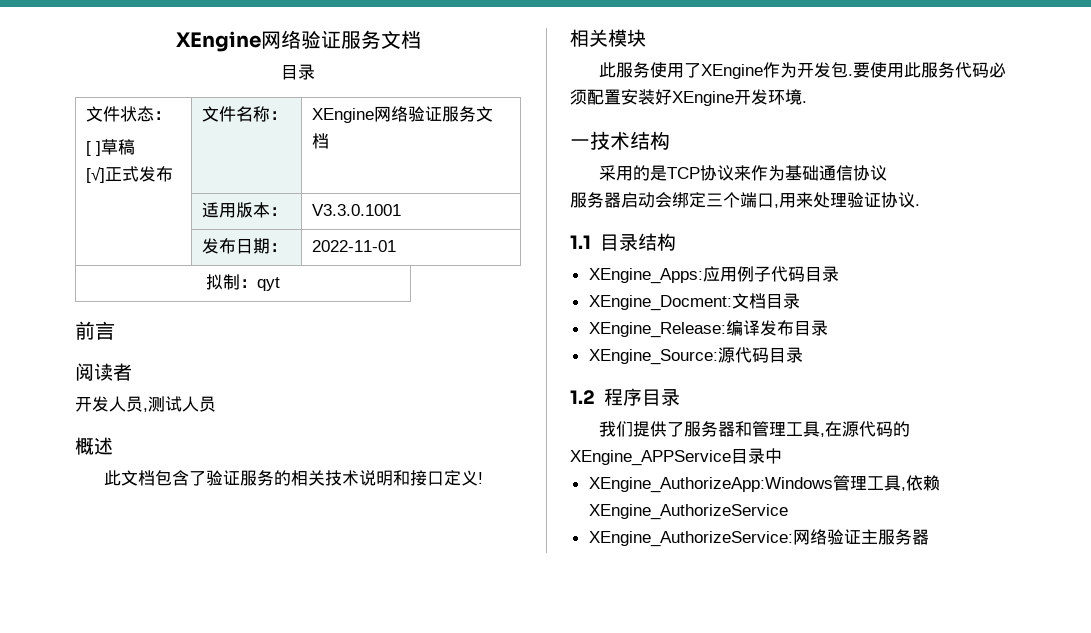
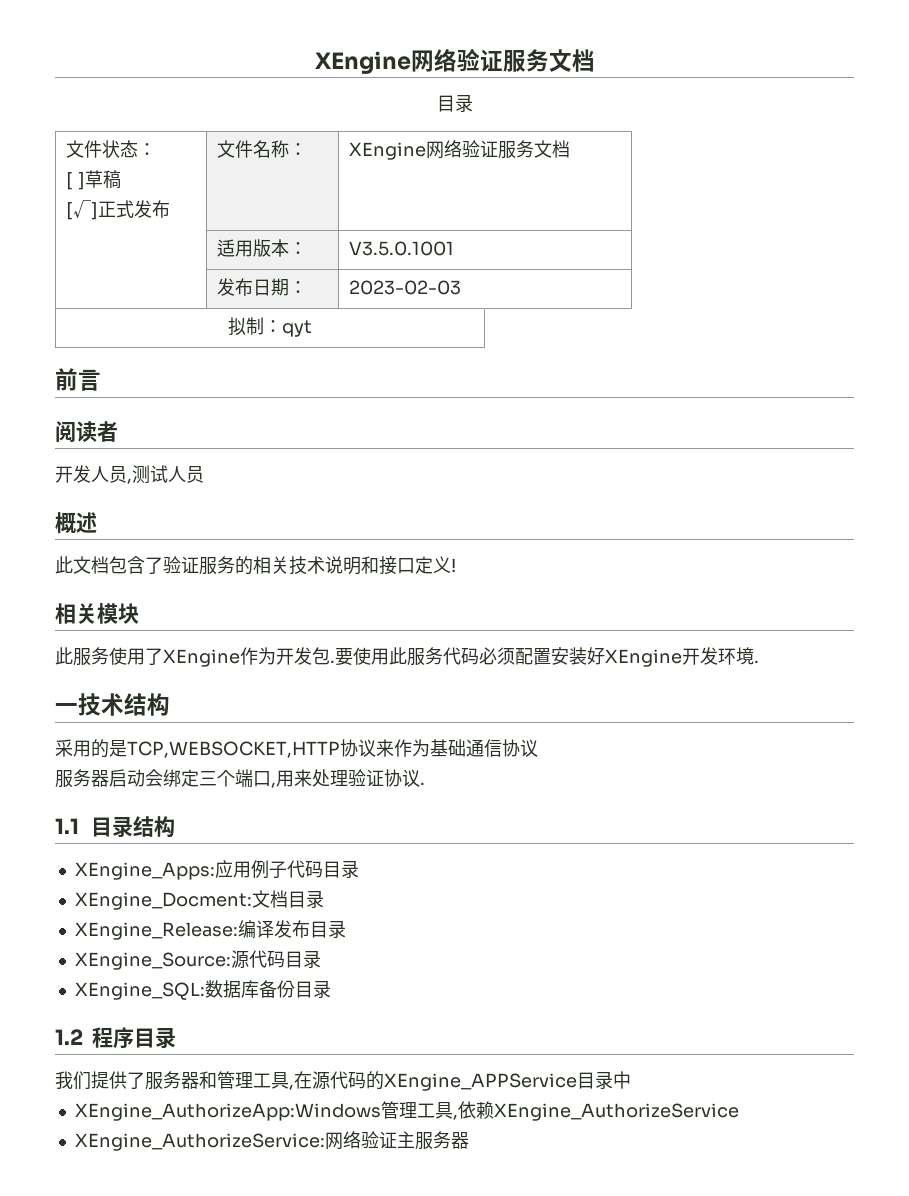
- | 适用版本： | V3.3.0.1001
+ | 适用版本： | V3.5.0.1001
- | 发布日期： | 2022-11-01
+ | 发布日期： | 2023-02-03
- 采用的是TCP协议来作为基础通信协议
+ 采用的是TCP,WEBSOCKET,HTTP协议来作为基础通信协议
+ XEngine_SQL:数据库备份目录

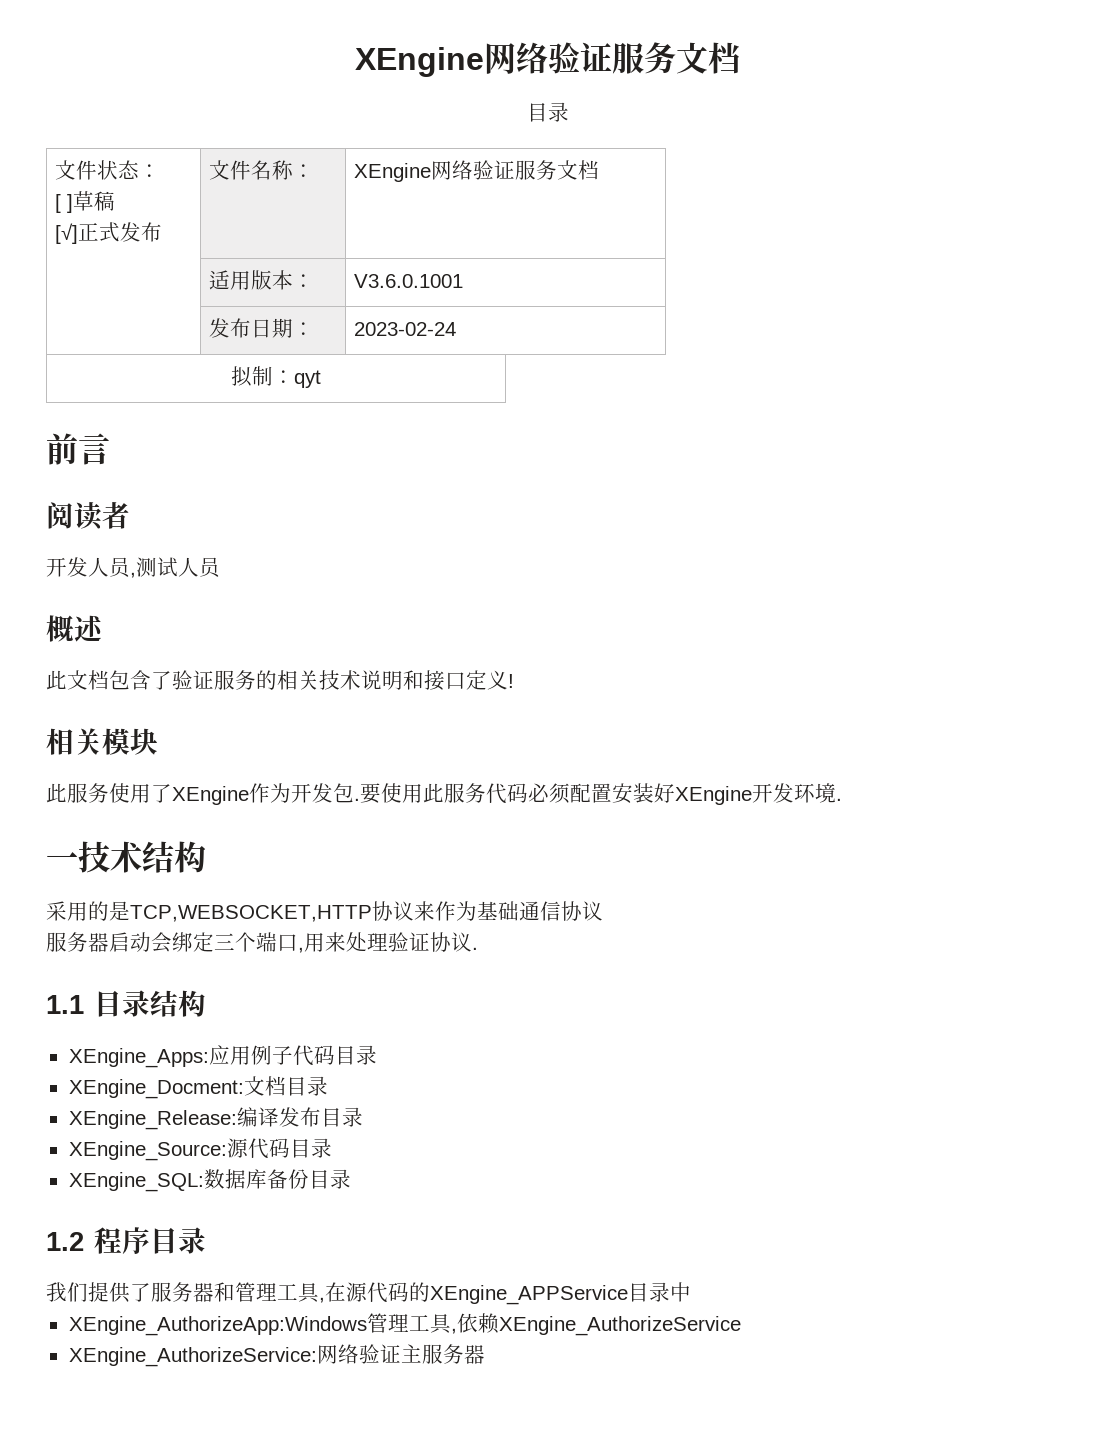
- | 适用版本： | V3.5.0.1001
+ | 适用版本： | V3.6.0.1001
- | 发布日期： | 2023-02-03
+ | 发布日期： | 2023-02-24

